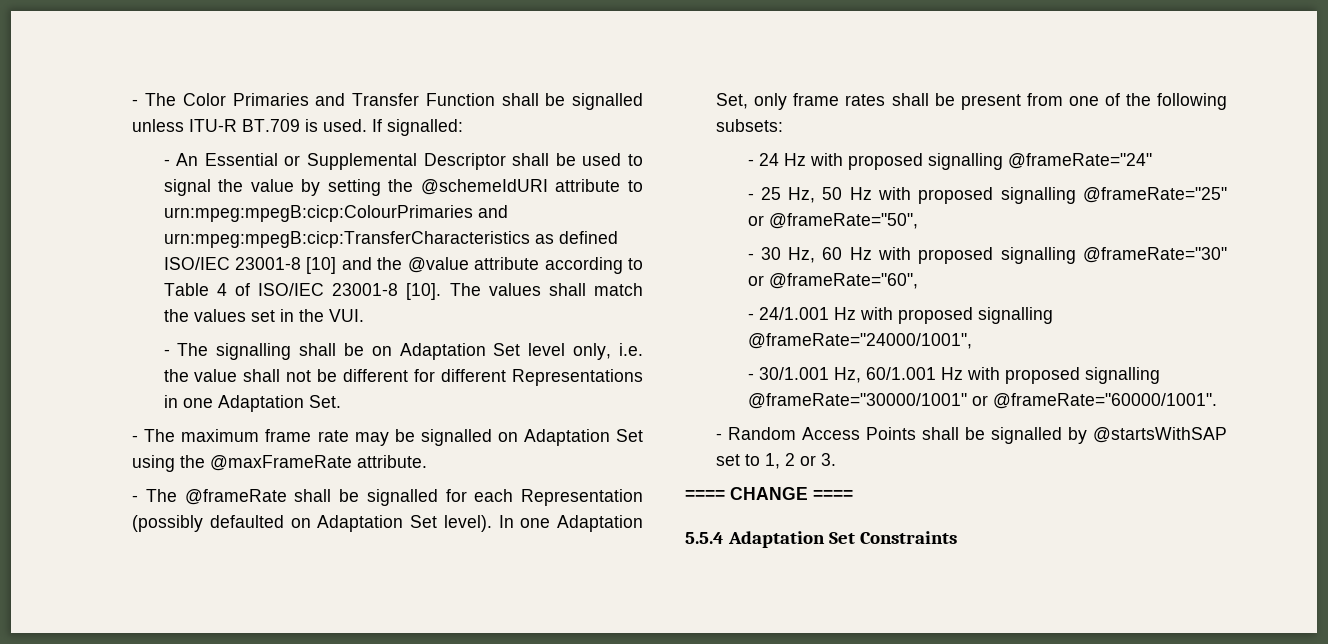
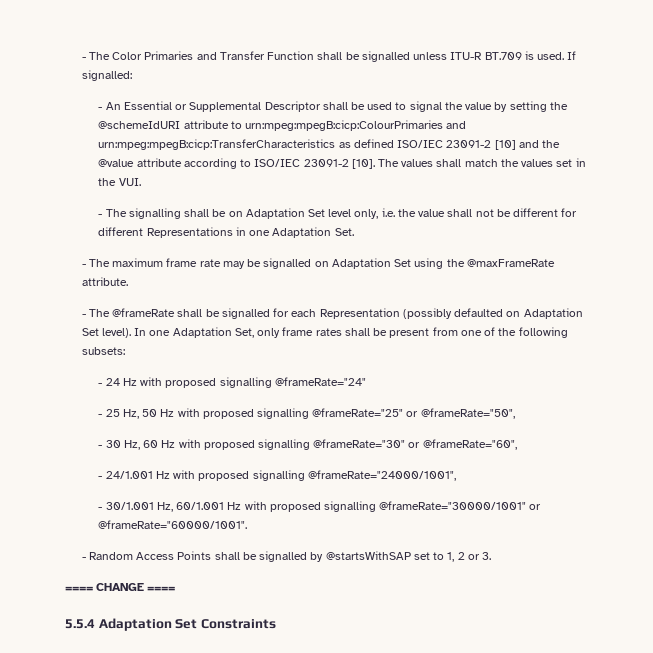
- - An Essential or Supplemental Descriptor shall be used to signal the value by setting the @schemeIdURI attribute to urn:mpeg:mpegB:cicp:ColourPrimaries and urn:mpeg:mpegB:cicp:TransferCharacteristics as defined ISO/IEC 23001-8 [10] and the @value attribute according to Table 4 of ISO/IEC 23001-8 [10].
+ - An Essential or Supplemental Descriptor shall be used to signal the value by setting the @schemeIdURI attribute to urn:mpeg:mpegB:cicp:ColourPrimaries and urn:mpeg:mpegB:cicp:TransferCharacteristics as defined ISO/IEC 23091-2 [10] and the @value attribute according to ISO/IEC 23091-2 [10].

